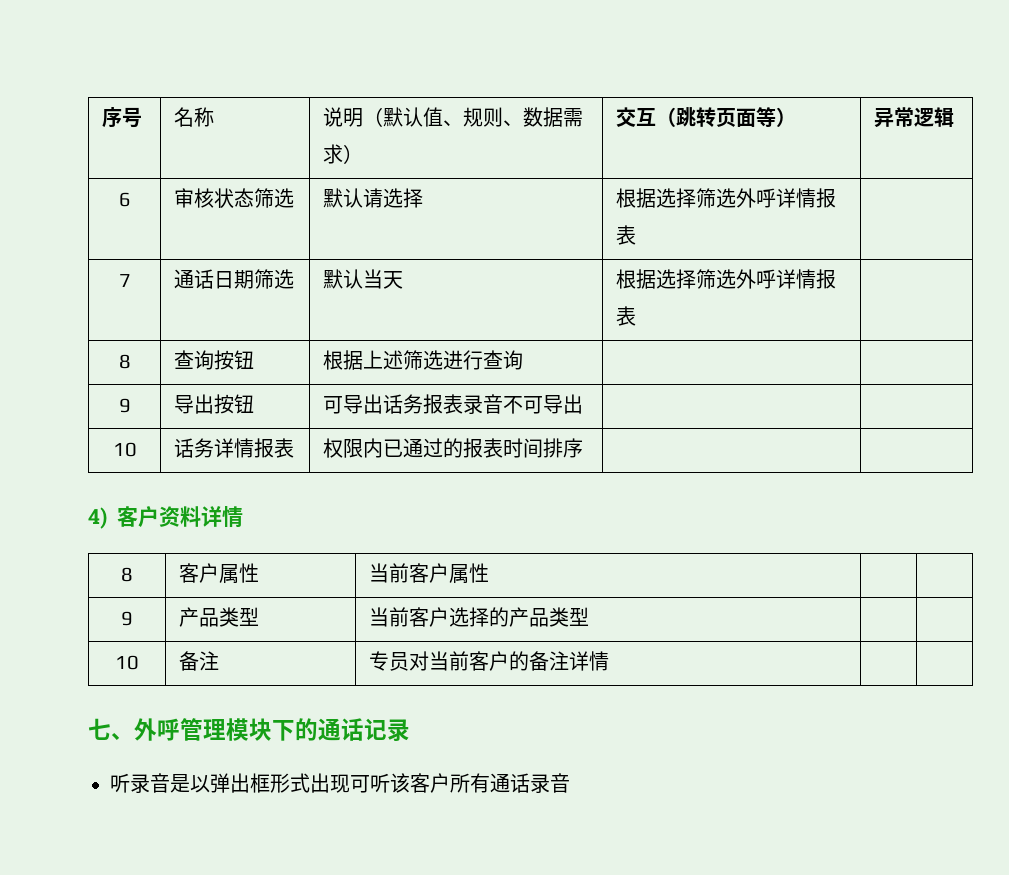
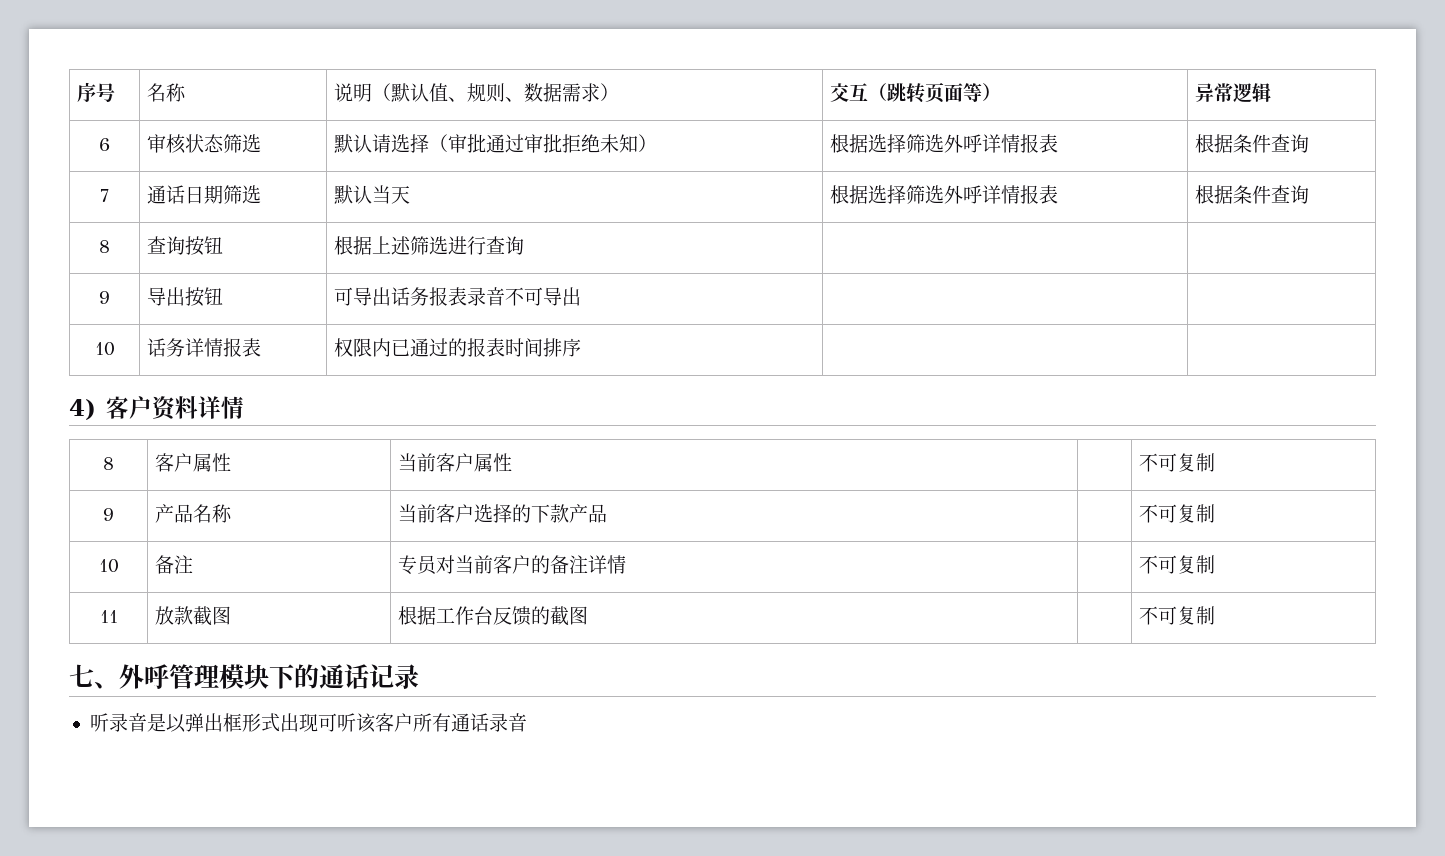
- 6 | 审核状态筛选 | 默认请选择 | 根据选择筛选外呼详情报表 |
+ 6 | 审核状态筛选 | 默认请选择（审批通过审批拒绝未知） | 根据选择筛选外呼详情报表 | 根据条件查询
- 7 | 通话日期筛选 | 默认当天 | 根据选择筛选外呼详情报表 |
+ 7 | 通话日期筛选 | 默认当天 | 根据选择筛选外呼详情报表 | 根据条件查询
- 8 | 客户属性 | 当前客户属性 | |
+ 8 | 客户属性 | 当前客户属性 | | 不可复制
- 9 | 产品类型 | 当前客户选择的产品类型 | |
+ 9 | 产品名称 | 当前客户选择的下款产品 | | 不可复制
- 10 | 备注 | 专员对当前客户的备注详情 | |
+ 10 | 备注 | 专员对当前客户的备注详情 | | 不可复制
+ 11 | 放款截图 | 根据工作台反馈的截图 | | 不可复制

